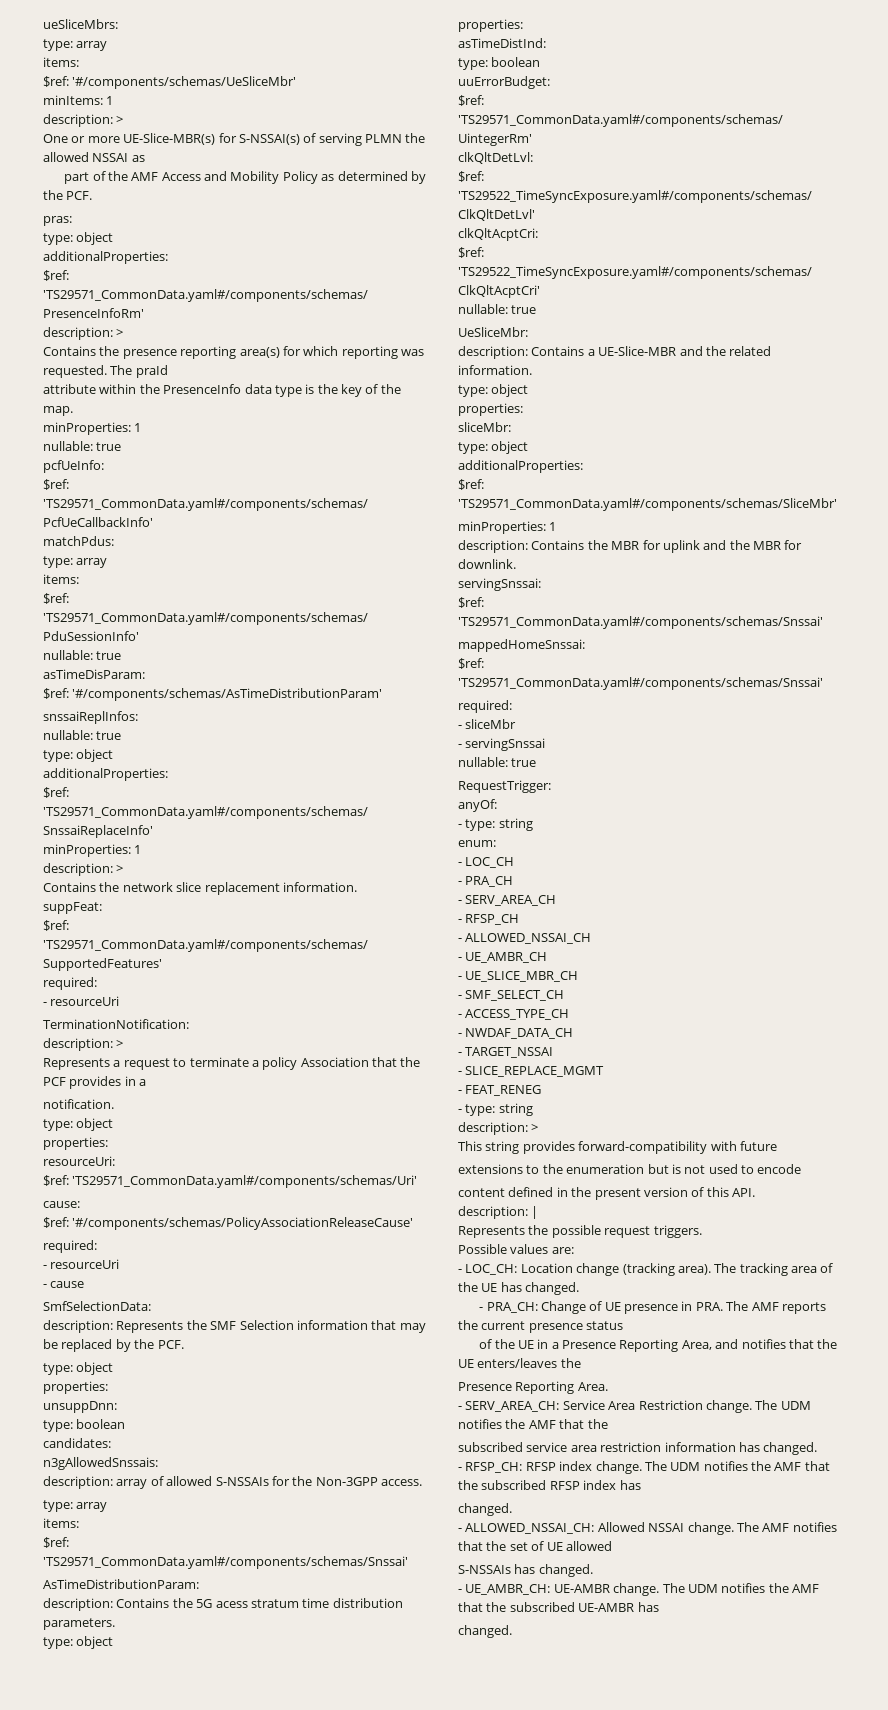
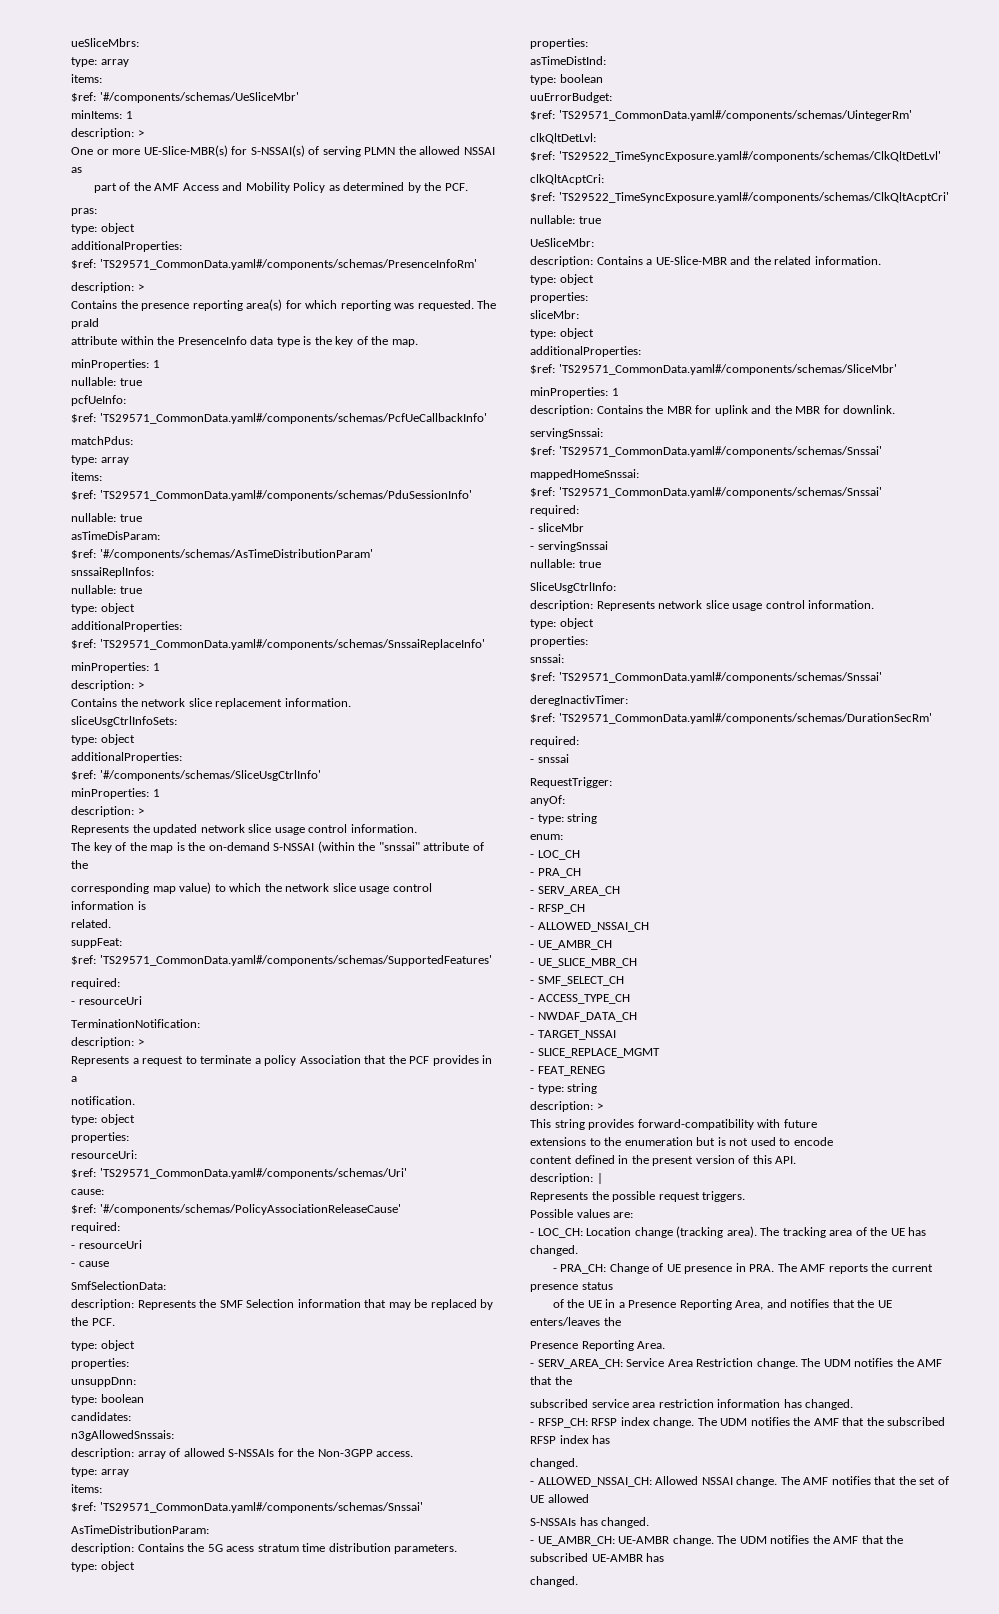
+ sliceUsgCtrlInfoSets:
+ type: object
+ additionalProperties:
+ $ref: '#/components/schemas/SliceUsgCtrlInfo'
+ minProperties: 1
+ description: >
+ Represents the updated network slice usage control information.
+ The key of the map is the on-demand S-NSSAI (within the "snssai" attribute of the
+ corresponding map value) to which the network slice usage control information is
+ related.
+ SliceUsgCtrlInfo:
+ description: Represents network slice usage control information.
+ type: object
+ properties:
+ snssai:
+ $ref: 'TS29571_CommonData.yaml#/components/schemas/Snssai'
+ deregInactivTimer:
+ $ref: 'TS29571_CommonData.yaml#/components/schemas/DurationSecRm'
+ required:
+ - snssai

